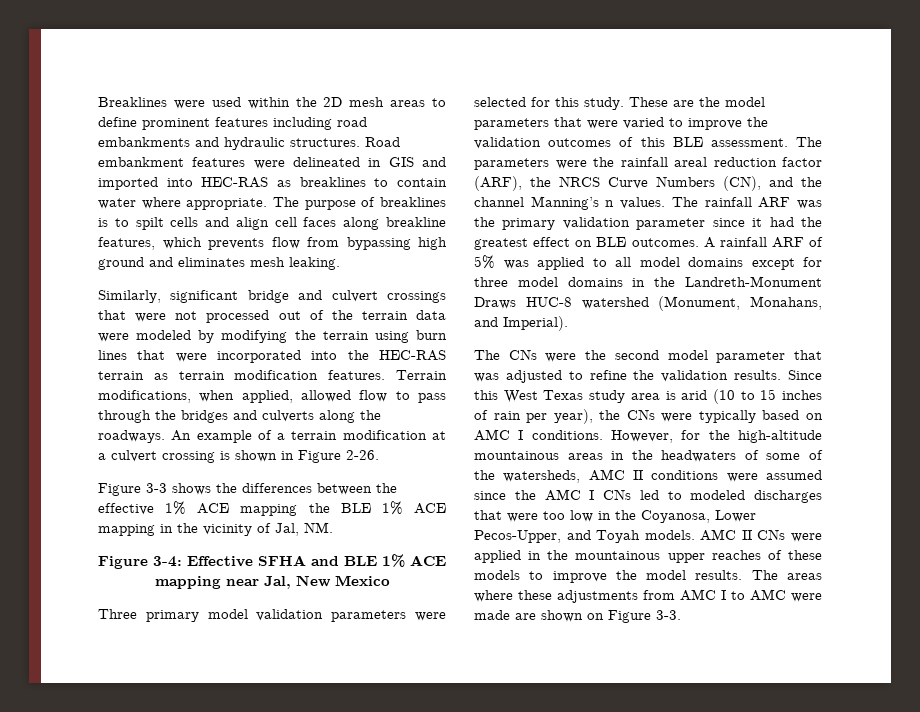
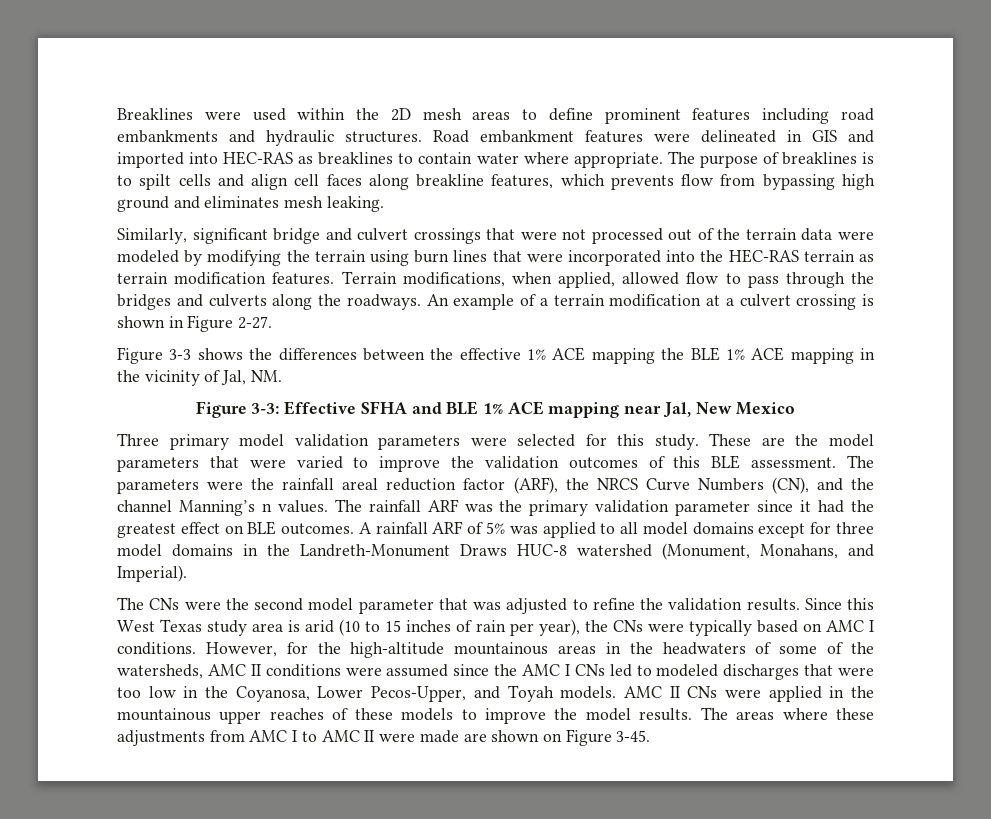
- An example of a terrain modification at a culvert crossing is shown in Figure 2-26.
+ An example of a terrain modification at a culvert crossing is shown in Figure 2-27.
- Figure 3-4: Effective SFHA and BLE 1% ACE mapping near Jal, New Mexico
+ Figure 3-3: Effective SFHA and BLE 1% ACE mapping near Jal, New Mexico
- The areas where these adjustments from AMC I to AMC were made are shown on Figure 3-3.
+ The areas where these adjustments from AMC I to AMC II were made are shown on Figure 3-45.

